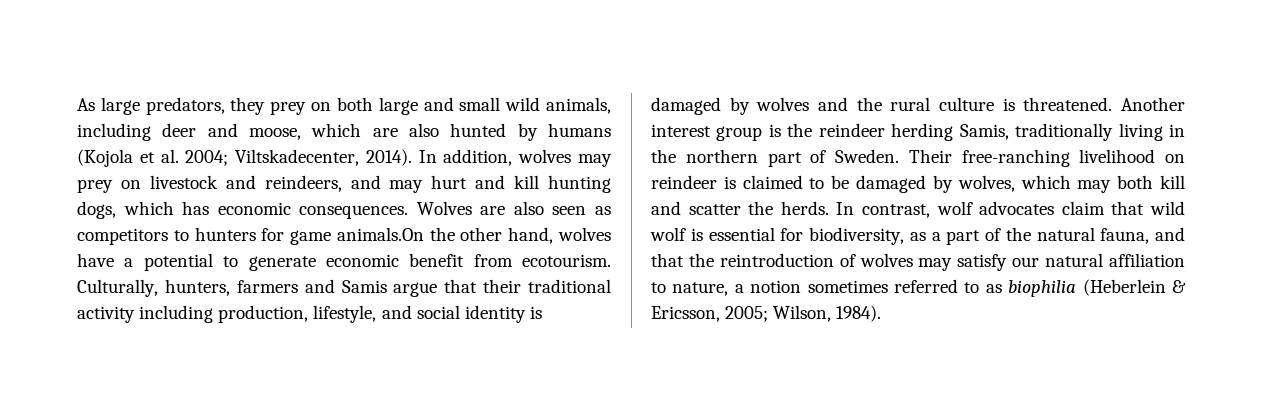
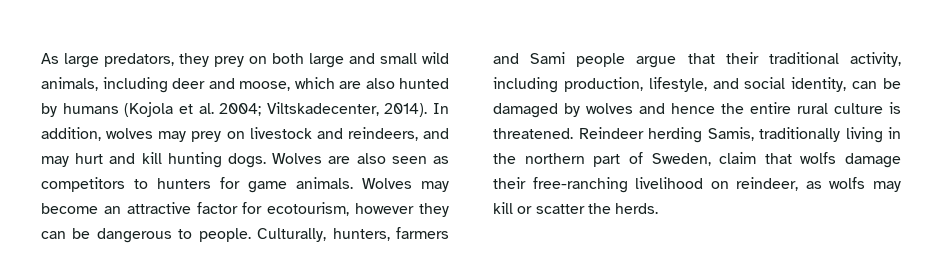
- In addition, wolves may prey on livestock and reindeers, and may hurt and kill hunting dogs, which has economic consequences.
+ In addition, wolves may prey on livestock and reindeers, and may hurt and kill hunting dogs.
- Wolves are also seen as competitors to hunters for game animals.On the other hand, wolves have a potential to generate economic benefit from ecotourism.
+ Wolves are also seen as competitors to hunters for game animals. Wolves may become an attractive factor for ecotourism, however they can be dangerous to people.
- Culturally, hunters, farmers and Samis argue that their traditional activity including production, lifestyle, and social identity is damaged by wolves and the rural culture is threatened.
+ Culturally, hunters, farmers and Sami people argue that their traditional activity, including production, lifestyle, and social identity, can be damaged by wolves and hence the entire rural culture is threatened.
- Another interest group is the reindeer herding Samis, traditionally living in the northern part of Sweden. Their free-ranching livelihood on reindeer is claimed to be damaged by wolves, which may both kill and scatter the herds. In contrast, wolf advocates claim that wild wolf is essential for biodiversity, as a part of the natural fauna, and that the reintroduction of wolves may satisfy our natural affiliation to nature, a notion sometimes referred to as biophilia (Heberlein & Ericsson, 2005; Wilson, 1984).
+ Reindeer herding Samis, traditionally living in the northern part of Sweden, claim that wolfs damage their free-ranching livelihood on reindeer, as wolfs may kill or scatter the herds.

